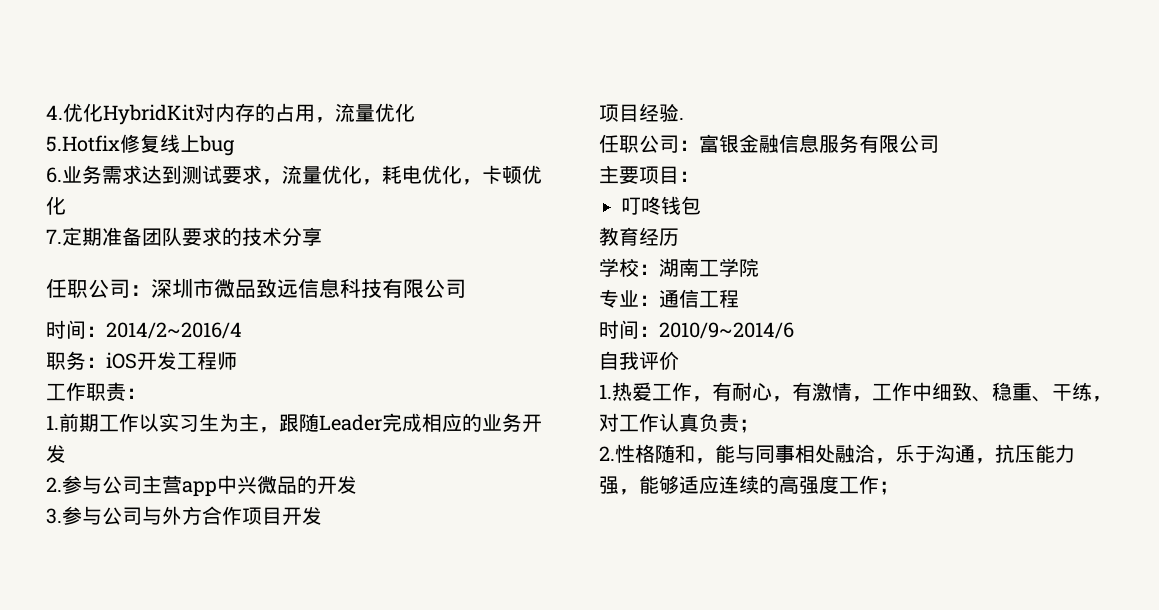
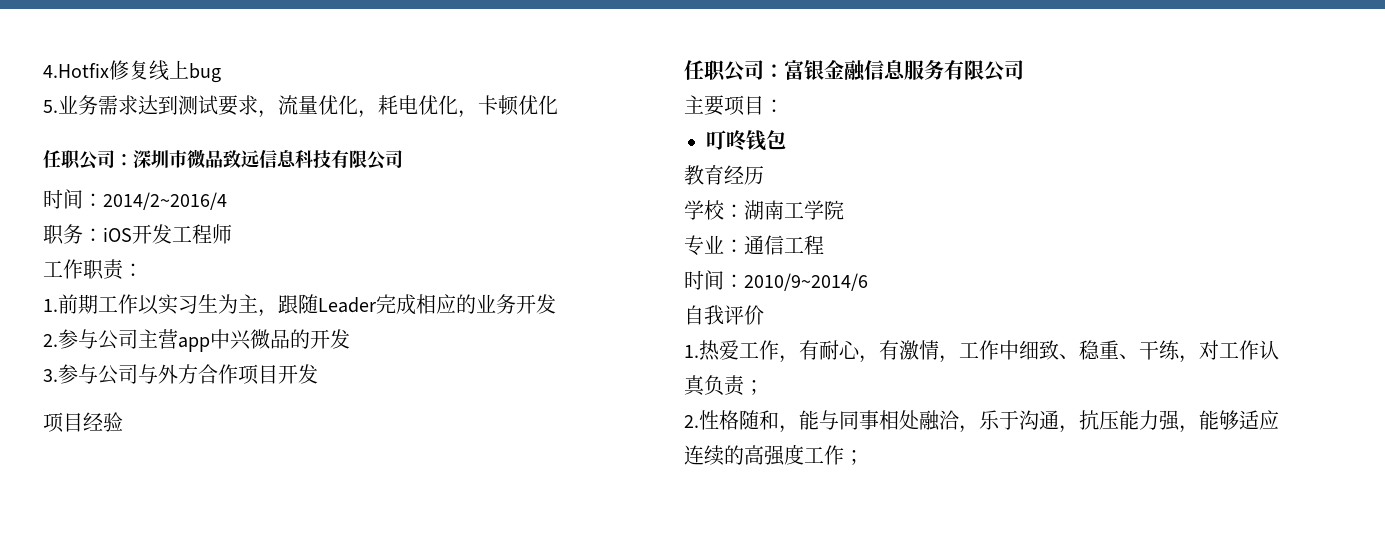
- 4.优化HybridKit对内存的占用，流量优化
- 5.Hotfix修复线上bug
+ 4.Hotfix修复线上bug
- 6.业务需求达到测试要求，流量优化，耗电优化，卡顿优化
+ 5.业务需求达到测试要求，流量优化，耗电优化，卡顿优化
- 7.定期准备团队要求的技术分享
- 项目经验.
+ 项目经验

